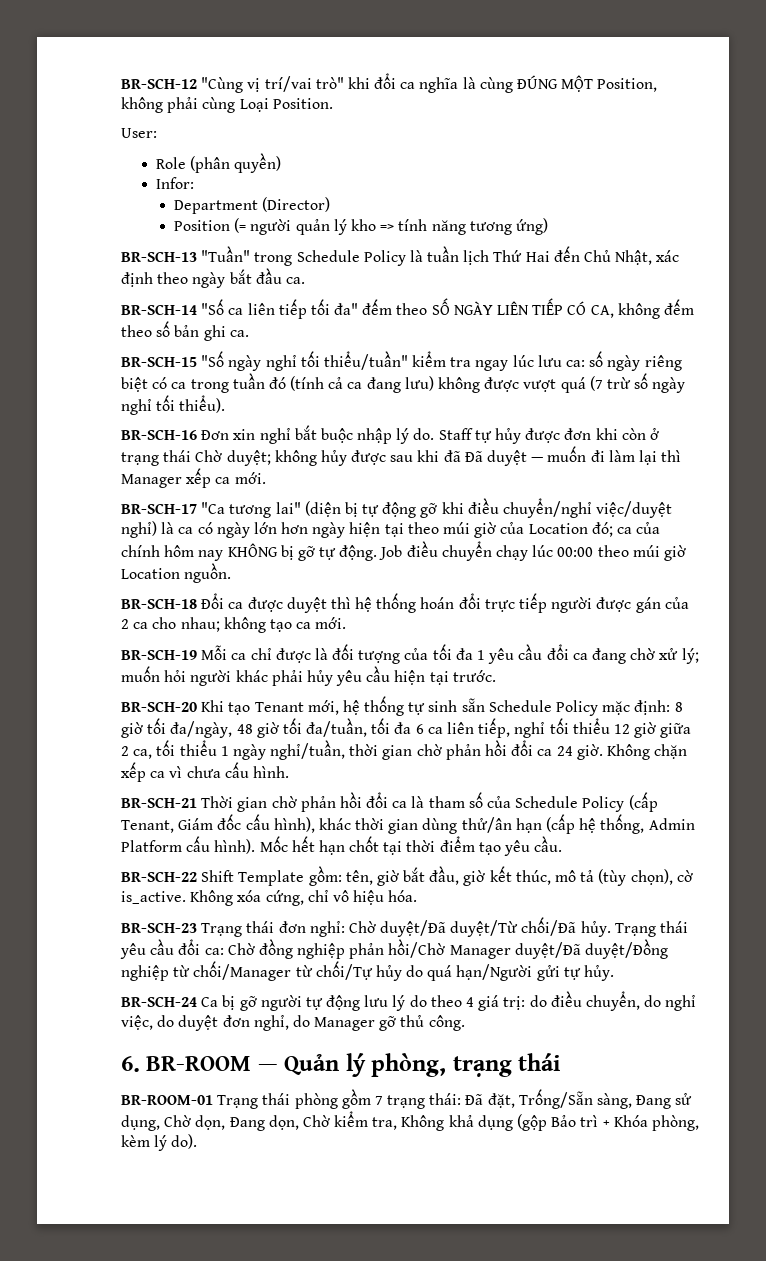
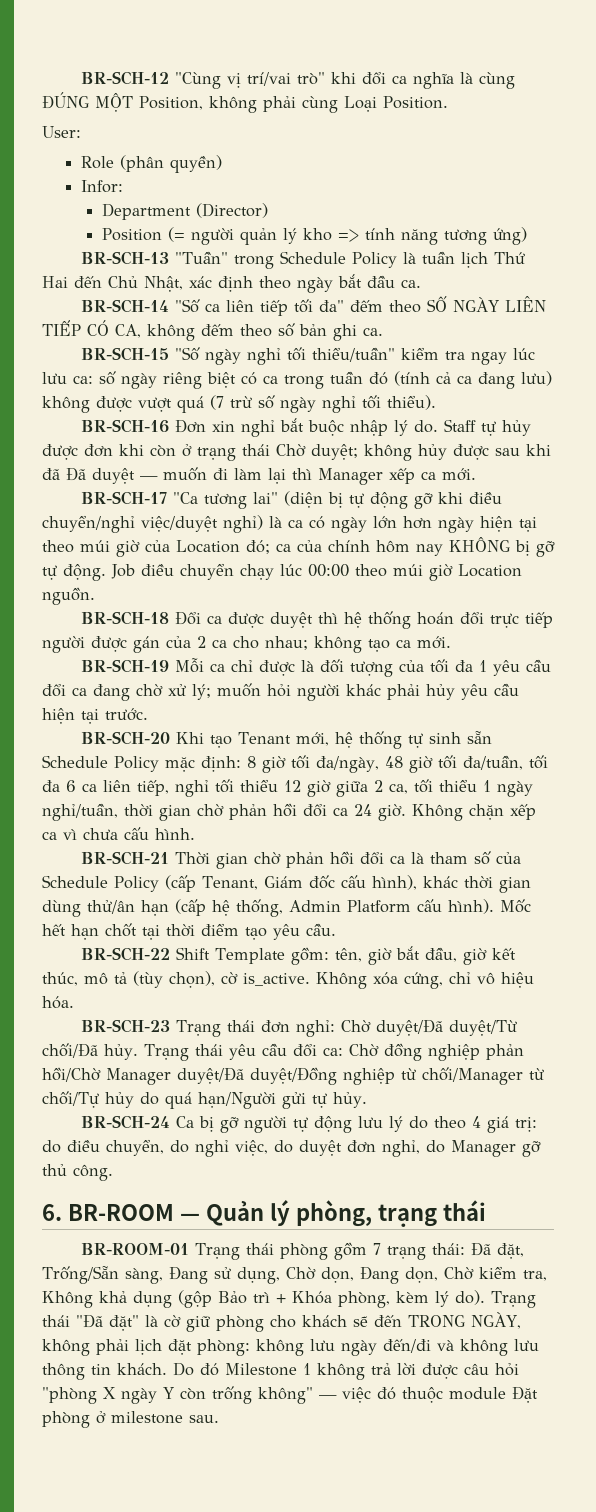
+ Trạng thái "Đã đặt" là cờ giữ phòng cho khách sẽ đến TRONG NGÀY, không phải lịch đặt phòng: không lưu ngày đến/đi và không lưu thông tin khách. Do đó Milestone 1 không trả lời được câu hỏi "phòng X ngày Y còn trống không" — việc đó thuộc module Đặt phòng ở milestone sau.

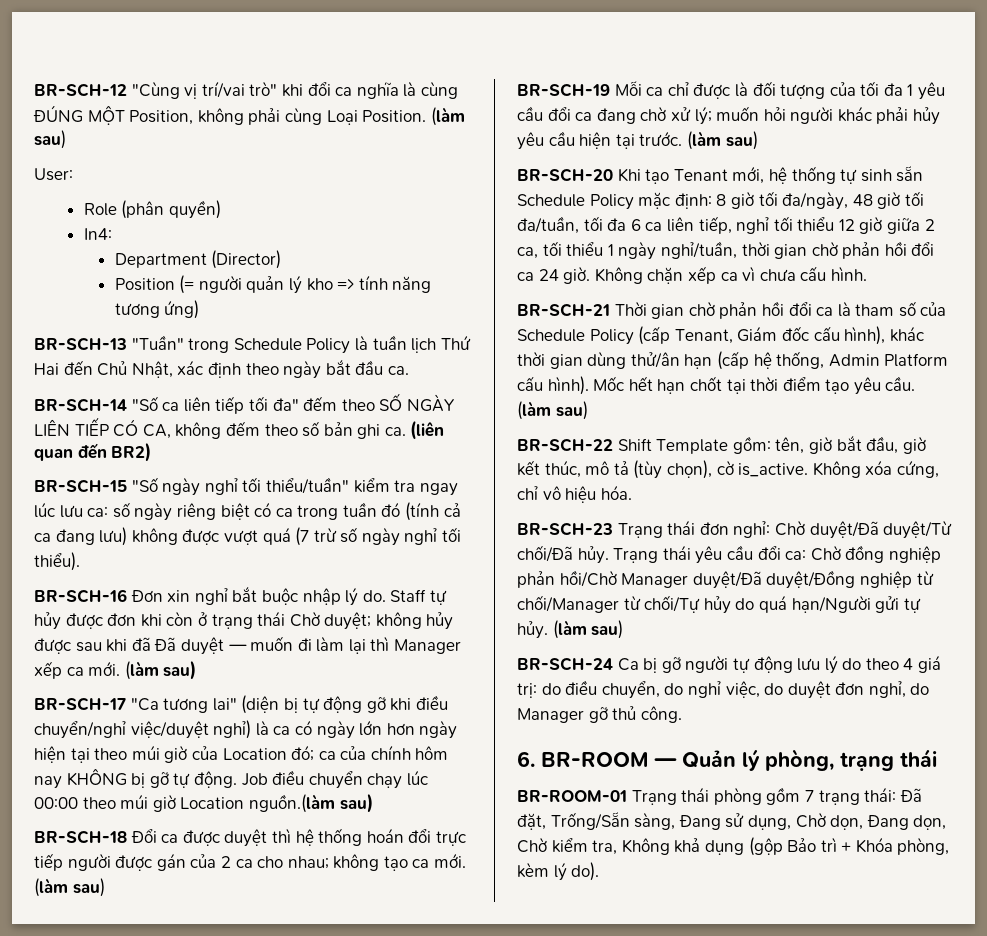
- BR-SCH-12 "Cùng vị trí/vai trò" khi đổi ca nghĩa là cùng ĐÚNG MỘT Position, không phải cùng Loại Position.
+ BR-SCH-12 "Cùng vị trí/vai trò" khi đổi ca nghĩa là cùng ĐÚNG MỘT Position, không phải cùng Loại Position. (làm sau)
- Infor:
+ In4:
- BR-SCH-14 "Số ca liên tiếp tối đa" đếm theo SỐ NGÀY LIÊN TIẾP CÓ CA, không đếm theo số bản ghi ca.
+ BR-SCH-14 "Số ca liên tiếp tối đa" đếm theo SỐ NGÀY LIÊN TIẾP CÓ CA, không đếm theo số bản ghi ca. (liên quan đến BR2)
- Staff tự hủy được đơn khi còn ở trạng thái Chờ duyệt; không hủy được sau khi đã Đã duyệt — muốn đi làm lại thì Manager xếp ca mới.
+ Staff tự hủy được đơn khi còn ở trạng thái Chờ duyệt; không hủy được sau khi đã Đã duyệt — muốn đi làm lại thì Manager xếp ca mới. (làm sau)
- Job điều chuyển chạy lúc 00:00 theo múi giờ Location nguồn.
+ Job điều chuyển chạy lúc 00:00 theo múi giờ Location nguồn.(làm sau)
- BR-SCH-18 Đổi ca được duyệt thì hệ thống hoán đổi trực tiếp người được gán của 2 ca cho nhau; không tạo ca mới.
+ BR-SCH-18 Đổi ca được duyệt thì hệ thống hoán đổi trực tiếp người được gán của 2 ca cho nhau; không tạo ca mới. (làm sau)
- BR-SCH-19 Mỗi ca chỉ được là đối tượng của tối đa 1 yêu cầu đổi ca đang chờ xử lý; muốn hỏi người khác phải hủy yêu cầu hiện tại trước.
+ BR-SCH-19 Mỗi ca chỉ được là đối tượng của tối đa 1 yêu cầu đổi ca đang chờ xử lý; muốn hỏi người khác phải hủy yêu cầu hiện tại trước. (làm sau)
- Mốc hết hạn chốt tại thời điểm tạo yêu cầu.
+ Mốc hết hạn chốt tại thời điểm tạo yêu cầu. (làm sau)
- Trạng thái yêu cầu đổi ca: Chờ đồng nghiệp phản hồi/Chờ Manager duyệt/Đã duyệt/Đồng nghiệp từ chối/Manager từ chối/Tự hủy do quá hạn/Người gửi tự hủy.
+ Trạng thái yêu cầu đổi ca: Chờ đồng nghiệp phản hồi/Chờ Manager duyệt/Đã duyệt/Đồng nghiệp từ chối/Manager từ chối/Tự hủy do quá hạn/Người gửi tự hủy. (làm sau)
- Trạng thái "Đã đặt" là cờ giữ phòng cho khách sẽ đến TRONG NGÀY, không phải lịch đặt phòng: không lưu ngày đến/đi và không lưu thông tin khách. Do đó Milestone 1 không trả lời được câu hỏi "phòng X ngày Y còn trống không" — việc đó thuộc module Đặt phòng ở milestone sau.

